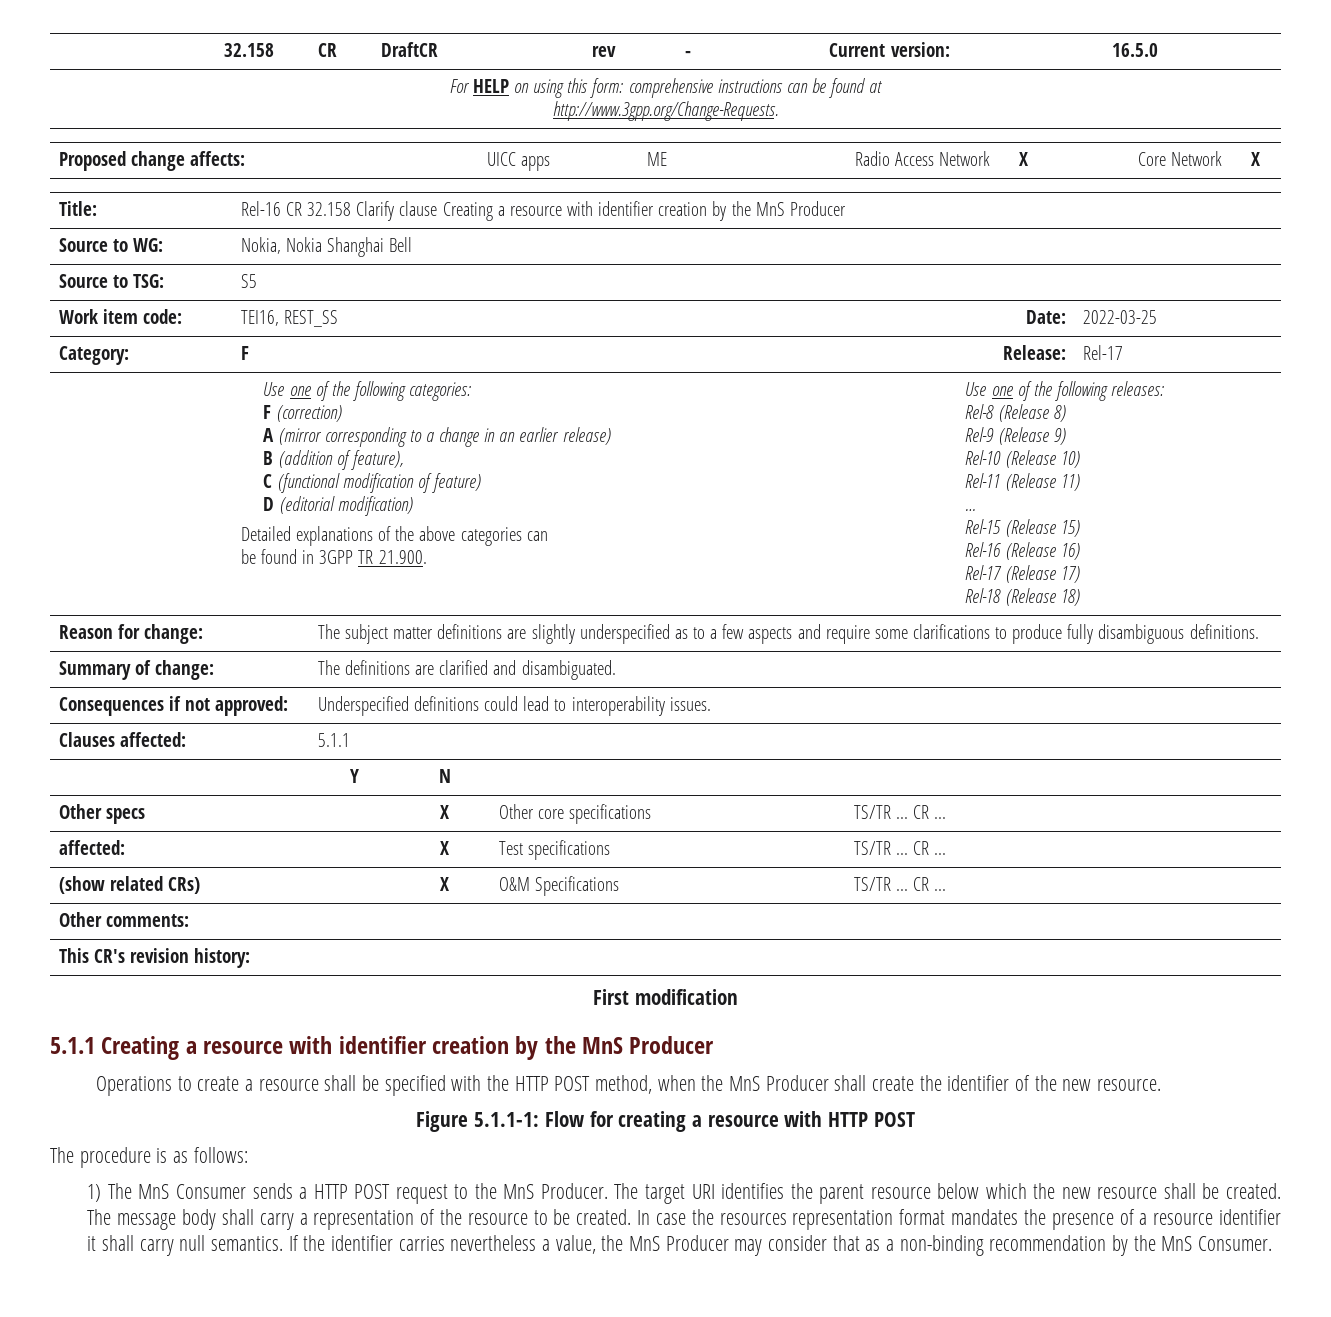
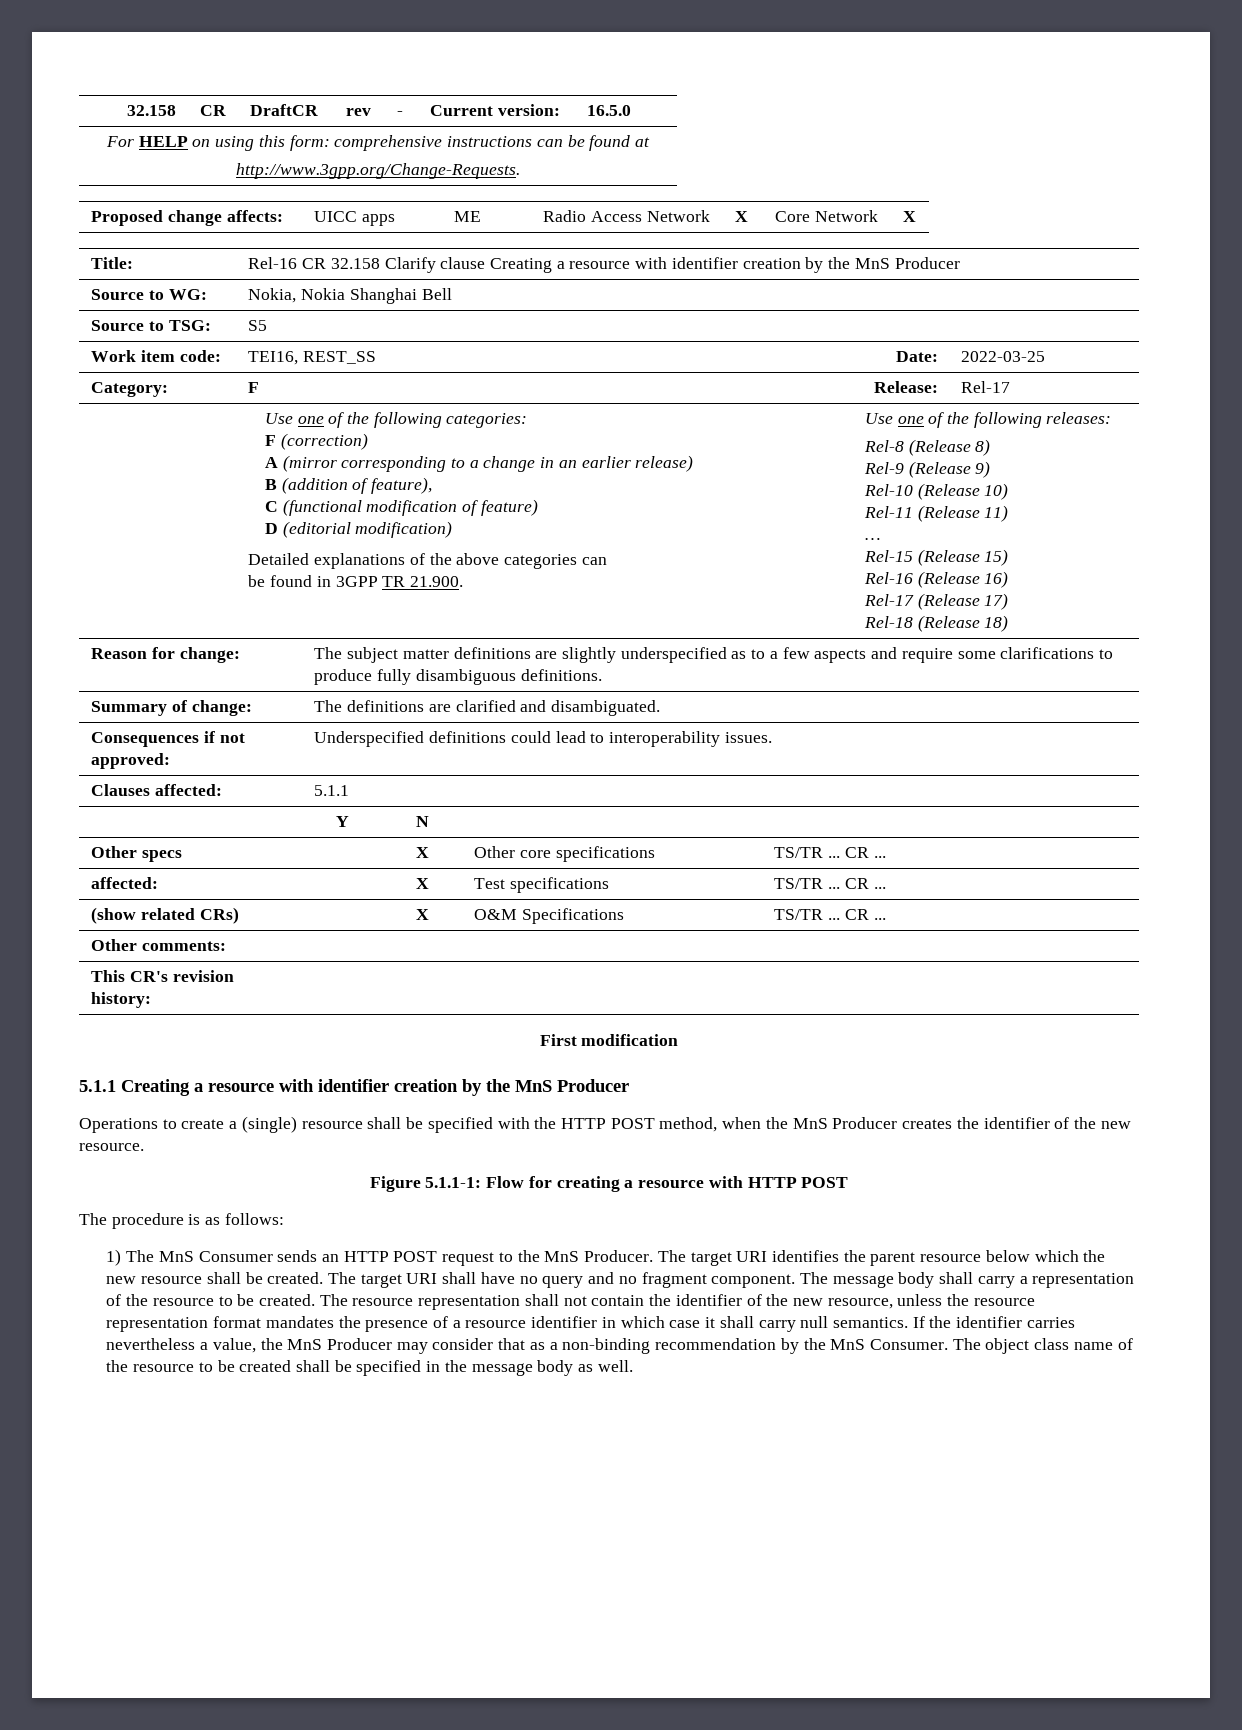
- Operations to create a resource shall be specified with the HTTP POST method, when the MnS Producer shall create the identifier of the new resource.
+ Operations to create a (single) resource shall be specified with the HTTP POST method, when the MnS Producer creates the identifier of the new resource.
- 1) The MnS Consumer sends a HTTP POST request to the MnS Producer.
+ 1) The MnS Consumer sends an HTTP POST request to the MnS Producer.
- The message body shall carry a representation of the resource to be created.
+ The target URI shall have no query and no fragment component. The message body shall carry a representation of the resource to be created.
- In case the resources representation format mandates the presence of a resource identifier it shall carry null semantics.
+ The resource representation shall not contain the identifier of the new resource, unless the resource representation format mandates the presence of a resource identifier in which case it shall carry null semantics.
+ The object class name of the resource to be created shall be specified in the message body as well.

